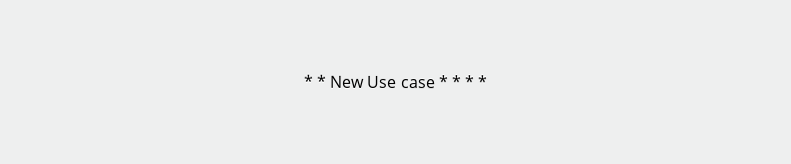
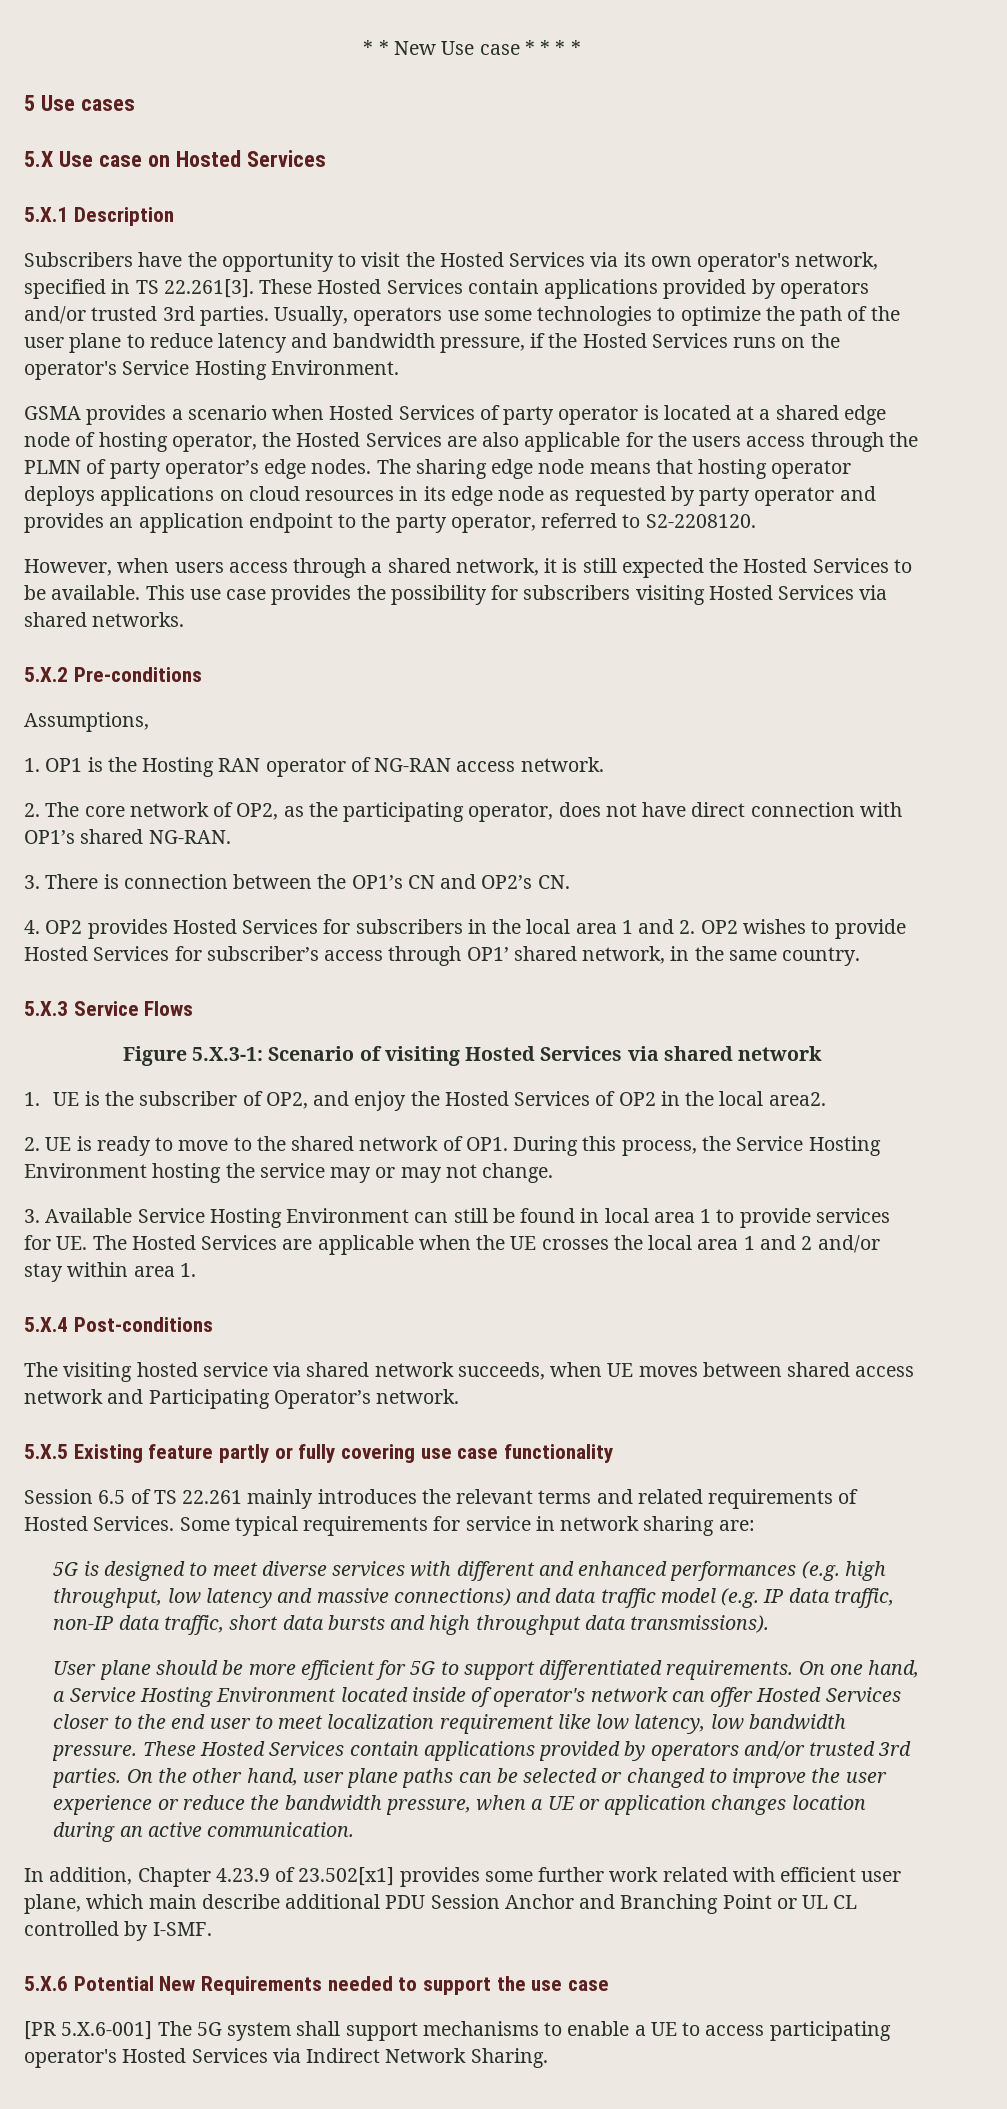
+ 5 Use cases
+ 5.X Use case on Hosted Services
+ 5.X.1 Description
+ Subscribers have the opportunity to visit the Hosted Services via its own operator's network, specified in TS 22.261[3]. These Hosted Services contain applications provided by operators and/or trusted 3rd parties. Usually, operators use some technologies to optimize the path of the user plane to reduce latency and bandwidth pressure, if the Hosted Services runs on the operator's Service Hosting Environment.
+ GSMA provides a scenario when Hosted Services of party operator is located at a shared edge node of hosting operator, the Hosted Services are also applicable for the users access through the PLMN of party operator’s edge nodes. The sharing edge node means that hosting operator deploys applications on cloud resources in its edge node as requested by party operator and provides an application endpoint to the party operator, referred to S2-2208120.
+ However, when users access through a shared network, it is still expected the Hosted Services to be available. This use case provides the possibility for subscribers visiting Hosted Services via shared networks.
+ 5.X.2 Pre-conditions
+ Assumptions,
+ 1. OP1 is the Hosting RAN operator of NG-RAN access network.
+ 2. The core network of OP2, as the participating operator, does not have direct connection with OP1’s shared NG-RAN.
+ 3. There is connection between the OP1’s CN and OP2’s CN.
+ 4. OP2 provides Hosted Services for subscribers in the local area 1 and 2. OP2 wishes to provide Hosted Services for subscriber’s access through OP1’ shared network, in the same country.
+ 5.X.3 Service Flows
+ Figure 5.X.3-1: Scenario of visiting Hosted Services via shared network
+ 1. UE is the subscriber of OP2, and enjoy the Hosted Services of OP2 in the local area2.
+ 2. UE is ready to move to the shared network of OP1. During this process, the Service Hosting Environment hosting the service may or may not change.
+ 3. Available Service Hosting Environment can still be found in local area 1 to provide services for UE. The Hosted Services are applicable when the UE crosses the local area 1 and 2 and/or stay within area 1.
+ 5.X.4 Post-conditions
+ The visiting hosted service via shared network succeeds, when UE moves between shared access network and Participating Operator’s network.
+ 5.X.5 Existing feature partly or fully covering use case functionality
+ Session 6.5 of TS 22.261 mainly introduces the relevant terms and related requirements of Hosted Services. Some typical requirements for service in network sharing are:
+ 5G is designed to meet diverse services with different and enhanced performances (e.g. high throughput, low latency and massive connections) and data traffic model (e.g. IP data traffic, non-IP data traffic, short data bursts and high throughput data transmissions).
+ User plane should be more efficient for 5G to support differentiated requirements. On one hand, a Service Hosting Environment located inside of operator's network can offer Hosted Services closer to the end user to meet localization requirement like low latency, low bandwidth pressure. These Hosted Services contain applications provided by operators and/or trusted 3rd parties. On the other hand, user plane paths can be selected or changed to improve the user experience or reduce the bandwidth pressure, when a UE or application changes location during an active communication.
+ In addition, Chapter 4.23.9 of 23.502[x1] provides some further work related with efficient user plane, which main describe additional PDU Session Anchor and Branching Point or UL CL controlled by I-SMF.
+ 5.X.6 Potential New Requirements needed to support the use case
+ [PR 5.X.6-001] The 5G system shall support mechanisms to enable a UE to access participating operator's Hosted Services via Indirect Network Sharing.

